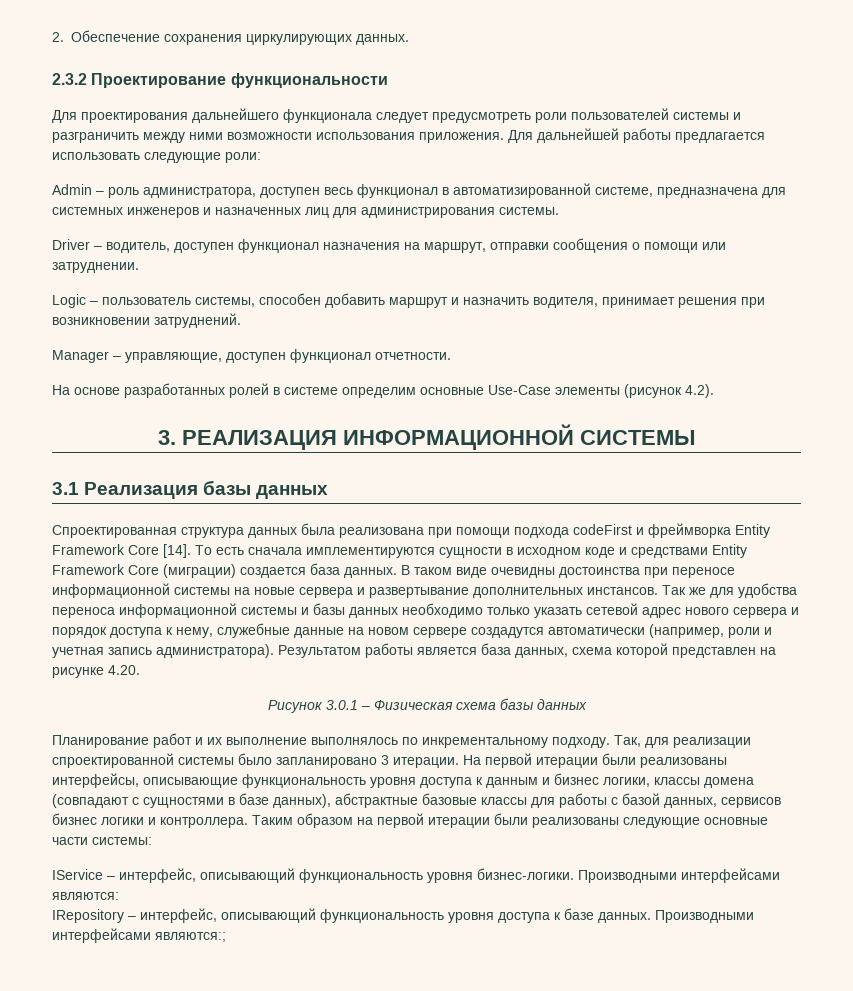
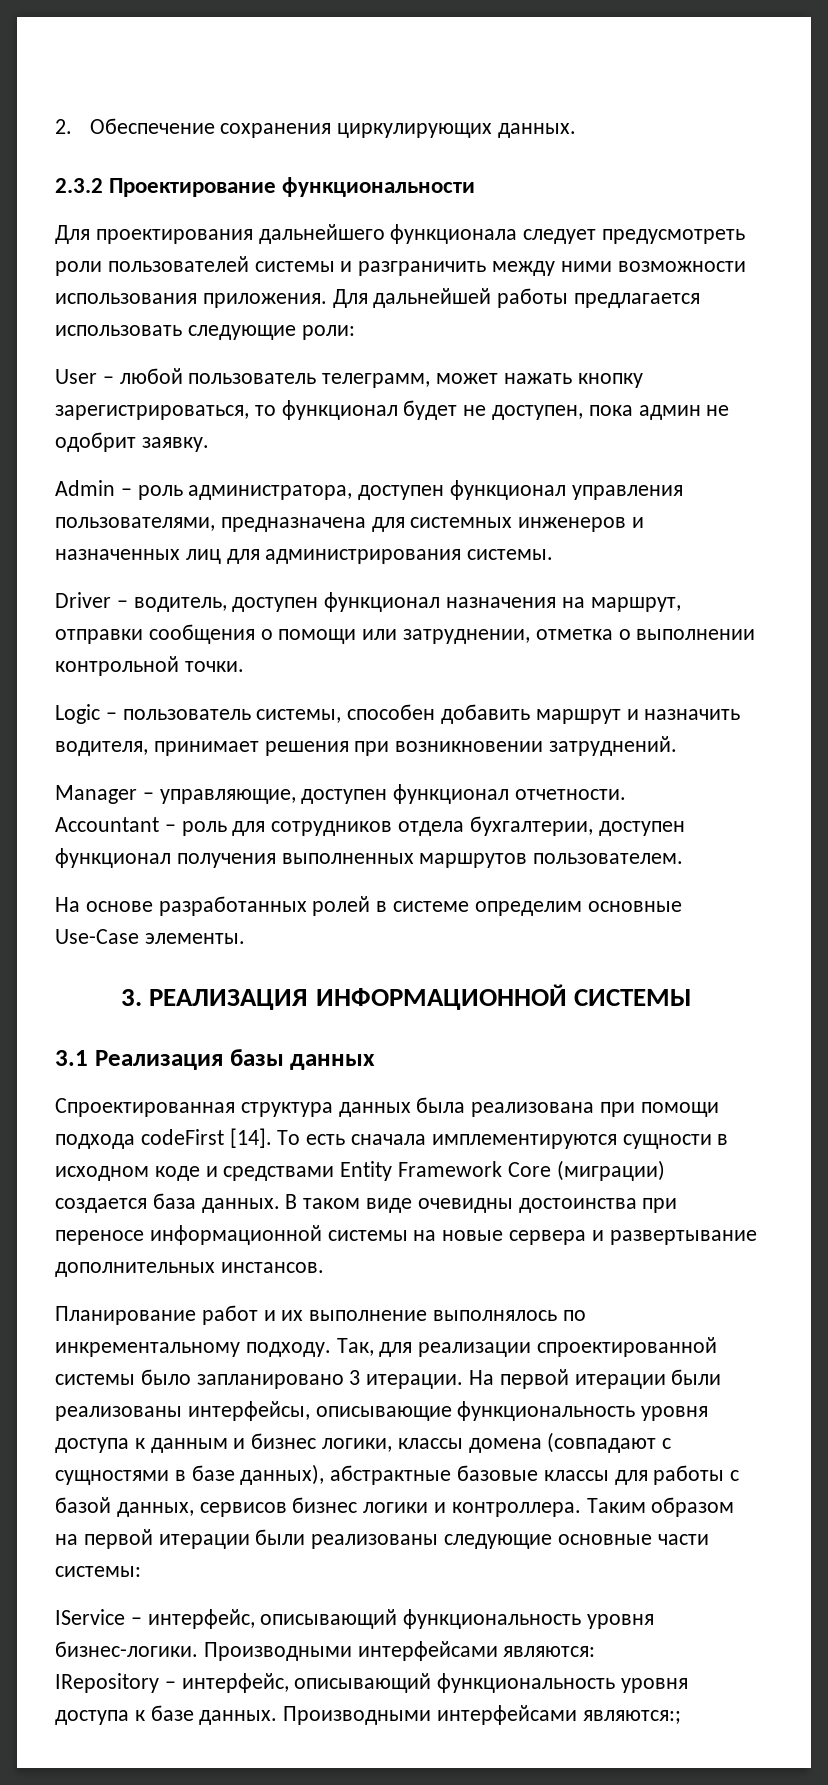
+ User – любой пользователь телеграмм, может нажать кнопку зарегистрироваться, то функционал будет не доступен, пока админ не одобрит заявку.
- Admin – роль администратора, доступен весь функционал в автоматизированной системе, предназначена для системных инженеров и назначенных лиц для администрирования системы.
+ Admin – роль администратора, доступен функционал управления пользователями, предназначена для системных инженеров и назначенных лиц для администрирования системы.
- Driver – водитель, доступен функционал назначения на маршрут, отправки сообщения о помощи или затруднении.
+ Driver – водитель, доступен функционал назначения на маршрут, отправки сообщения о помощи или затруднении, отметка о выполнении контрольной точки.
+ Accountant – роль для сотрудников отдела бухгалтерии, доступен функционал получения выполненных маршрутов пользователем.
- На основе разработанных ролей в системе определим основные Use-Case элементы (рисунок 4.2).
+ На основе разработанных ролей в системе определим основные Use-Case элементы.
- Спроектированная структура данных была реализована при помощи подхода codeFirst и фреймворка Entity Framework Core [14].
+ Спроектированная структура данных была реализована при помощи подхода codeFirst [14].
- Так же для удобства переноса информационной системы и базы данных необходимо только указать сетевой адрес нового сервера и порядок доступа к нему, служебные данные на новом сервере создадутся автоматически (например, роли и учетная запись администратора). Результатом работы является база данных, схема которой представлен на рисунке 4.20.
- Рисунок 3.0.1 – Физическая схема базы данных

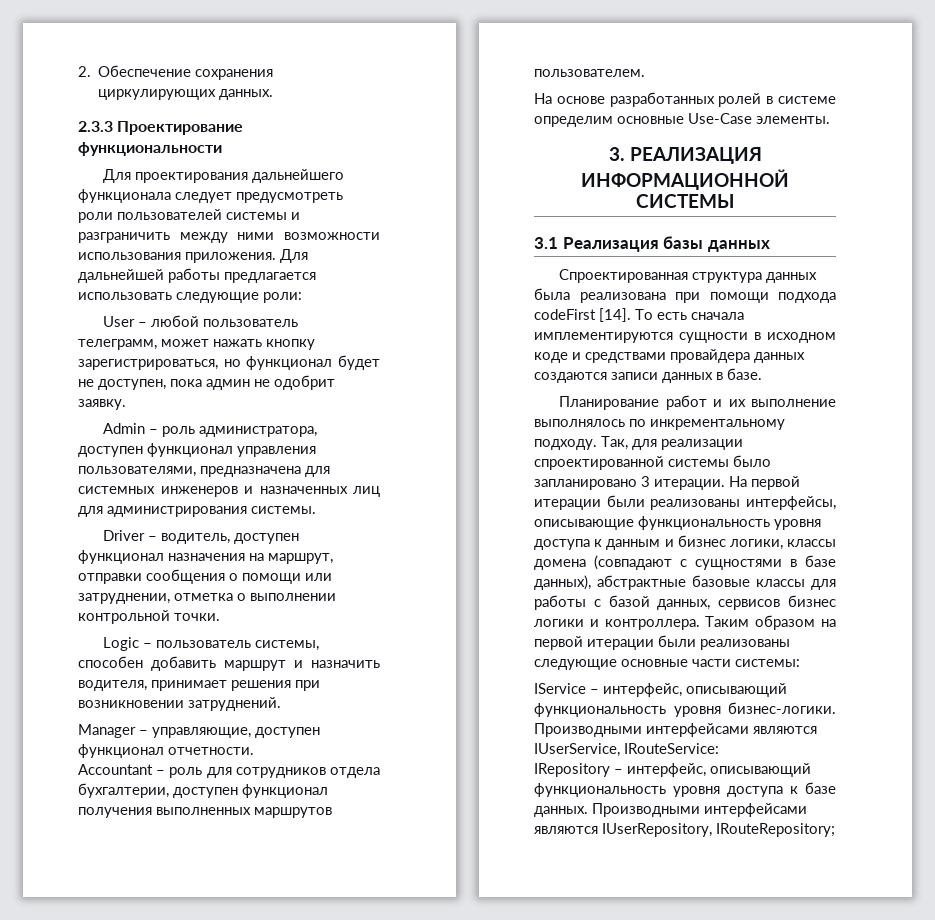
- 2.3.2 Проектирование функциональности
+ 2.3.3 Проектирование функциональности
- User – любой пользователь телеграмм, может нажать кнопку зарегистрироваться, то функционал будет не доступен, пока админ не одобрит заявку.
+ User – любой пользователь телеграмм, может нажать кнопку зарегистрироваться, но функционал будет не доступен, пока админ не одобрит заявку.
- То есть сначала имплементируются сущности в исходном коде и средствами Entity Framework Core (миграции) создается база данных. В таком виде очевидны достоинства при переносе информационной системы на новые сервера и развертывание дополнительных инстансов.
+ То есть сначала имплементируются сущности в исходном коде и средствами провайдера данных создаются записи данных в базе.
- Производными интерфейсами являются:
+ Производными интерфейсами являются IUserService, IRouteService:
- Производными интерфейсами являются:;
+ Производными интерфейсами являются IUserRepository, IRouteRepository;

